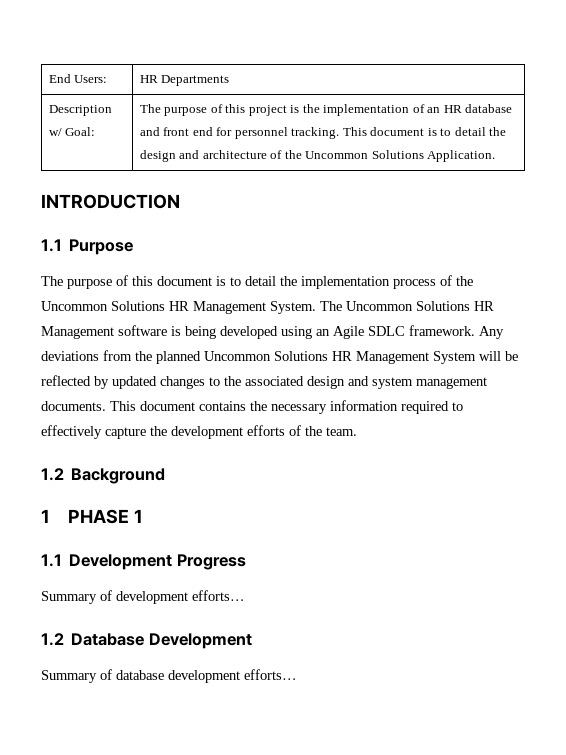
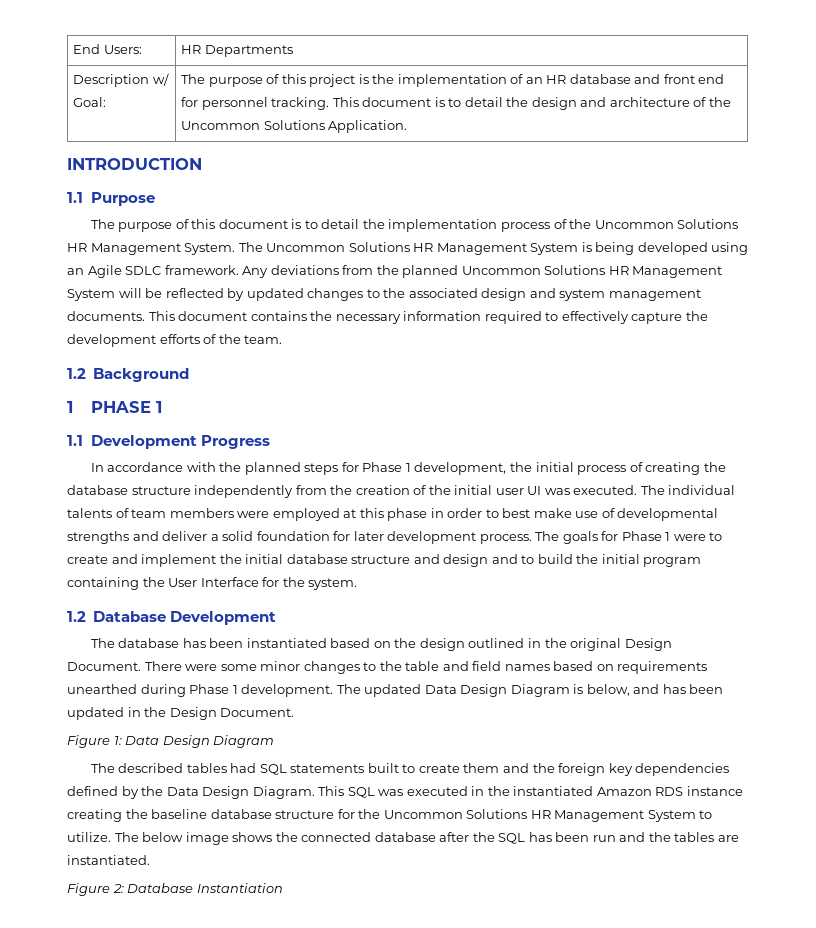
- The Uncommon Solutions HR Management software is being developed using an Agile SDLC framework.
+ The Uncommon Solutions HR Management System is being developed using an Agile SDLC framework.
- Summary of development efforts…
+ In accordance with the planned steps for Phase 1 development, the initial process of creating the database structure independently from the creation of the initial user UI was executed. The individual talents of team members were employed at this phase in order to best make use of developmental strengths and deliver a solid foundation for later development process. The goals for Phase 1 were to create and implement the initial database structure and design and to build the initial program containing the User Interface for the system.
  1.2 Database Development
- Summary of database development efforts…
+ The database has been instantiated based on the design outlined in the original Design Document. There were some minor changes to the table and field names based on requirements unearthed during Phase 1 development. The updated Data Design Diagram is below, and has been updated in the Design Document.
+ Figure 1: Data Design Diagram
+ The described tables had SQL statements built to create them and the foreign key dependencies defined by the Data Design Diagram. This SQL was executed in the instantiated Amazon RDS instance creating the baseline database structure for the Uncommon Solutions HR Management System to utilize. The below image shows the connected database after the SQL has been run and the tables are instantiated.
+ Figure 2: Database Instantiation

